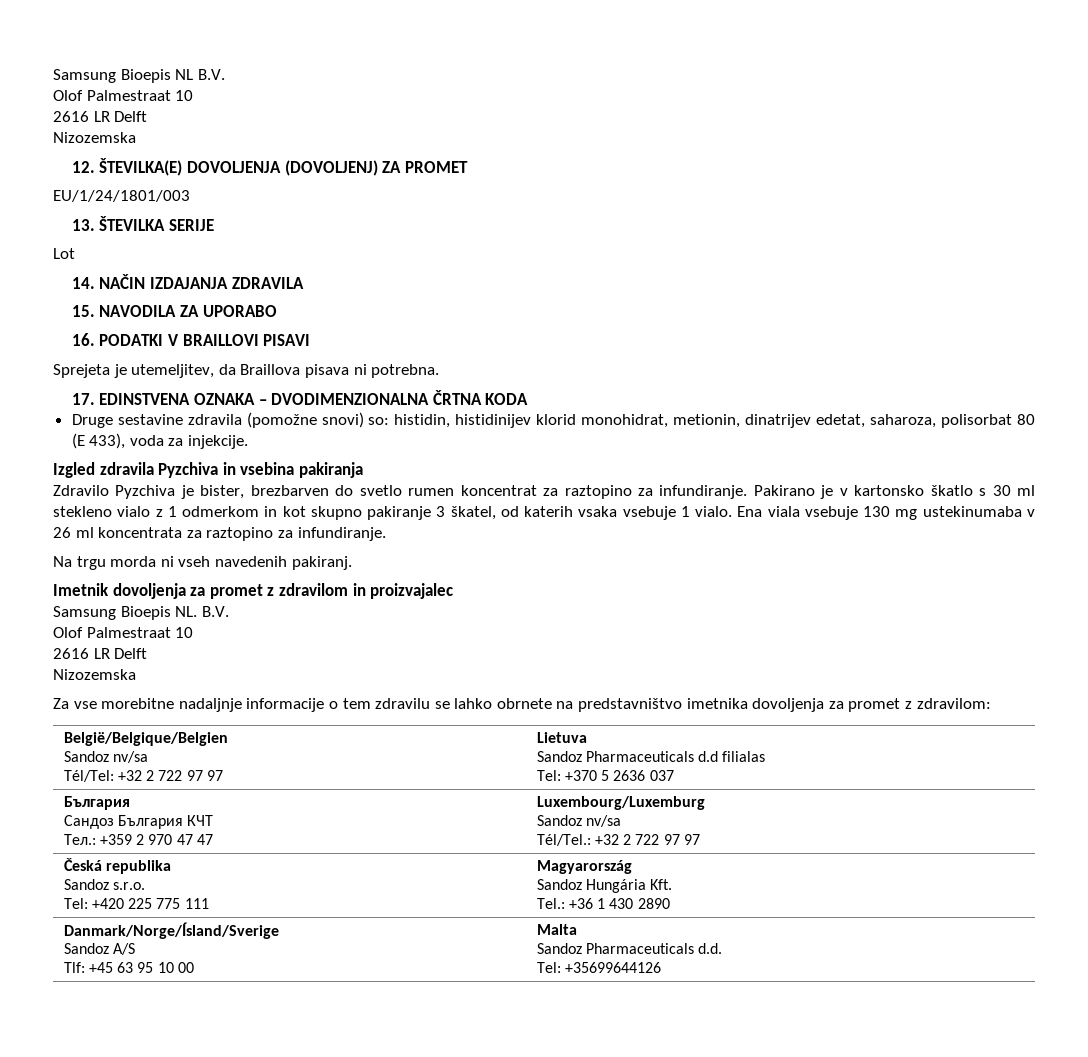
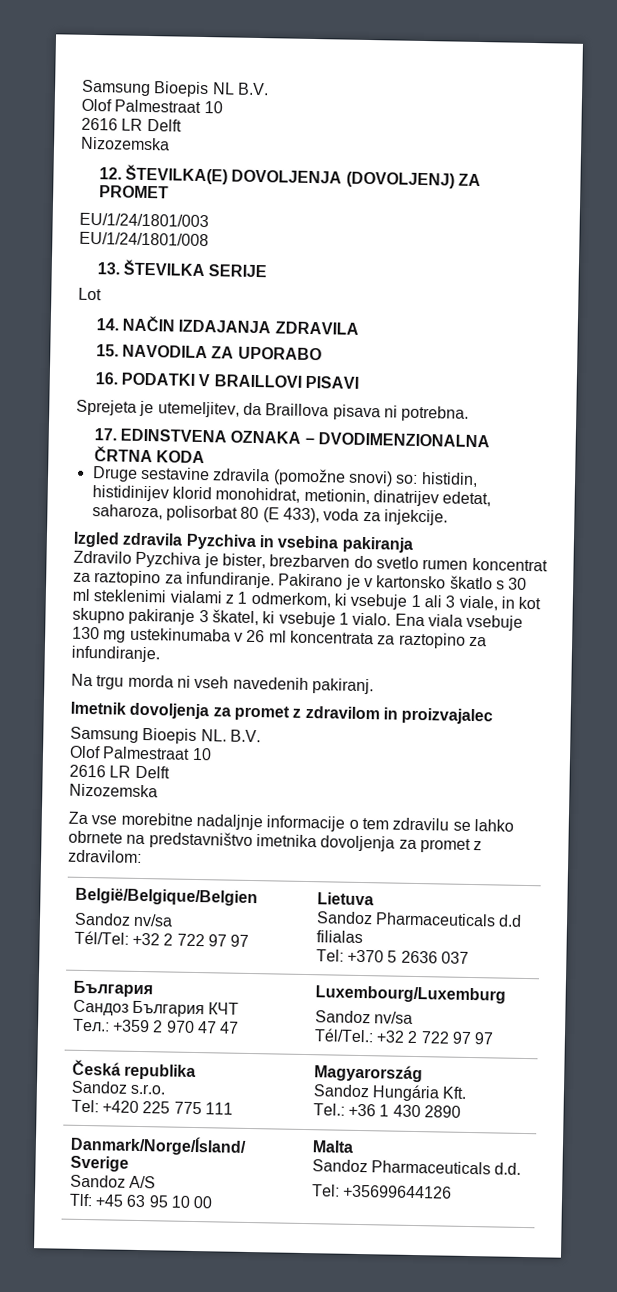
+ EU/1/24/1801/008
- Pakirano je v kartonsko škatlo s 30 ml stekleno vialo z 1 odmerkom in kot skupno pakiranje 3 škatel, od katerih vsaka vsebuje 1 vialo.
+ Pakirano je v kartonsko škatlo s 30 ml steklenimi vialami z 1 odmerkom, ki vsebuje 1 ali 3 viale, in kot skupno pakiranje 3 škatel, ki vsebuje 1 vialo.

